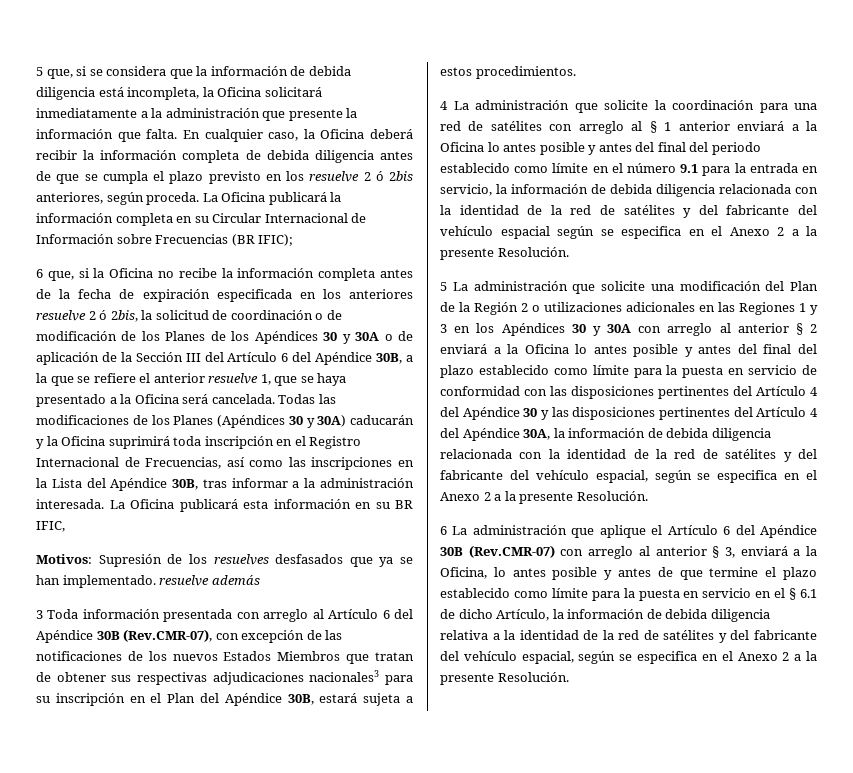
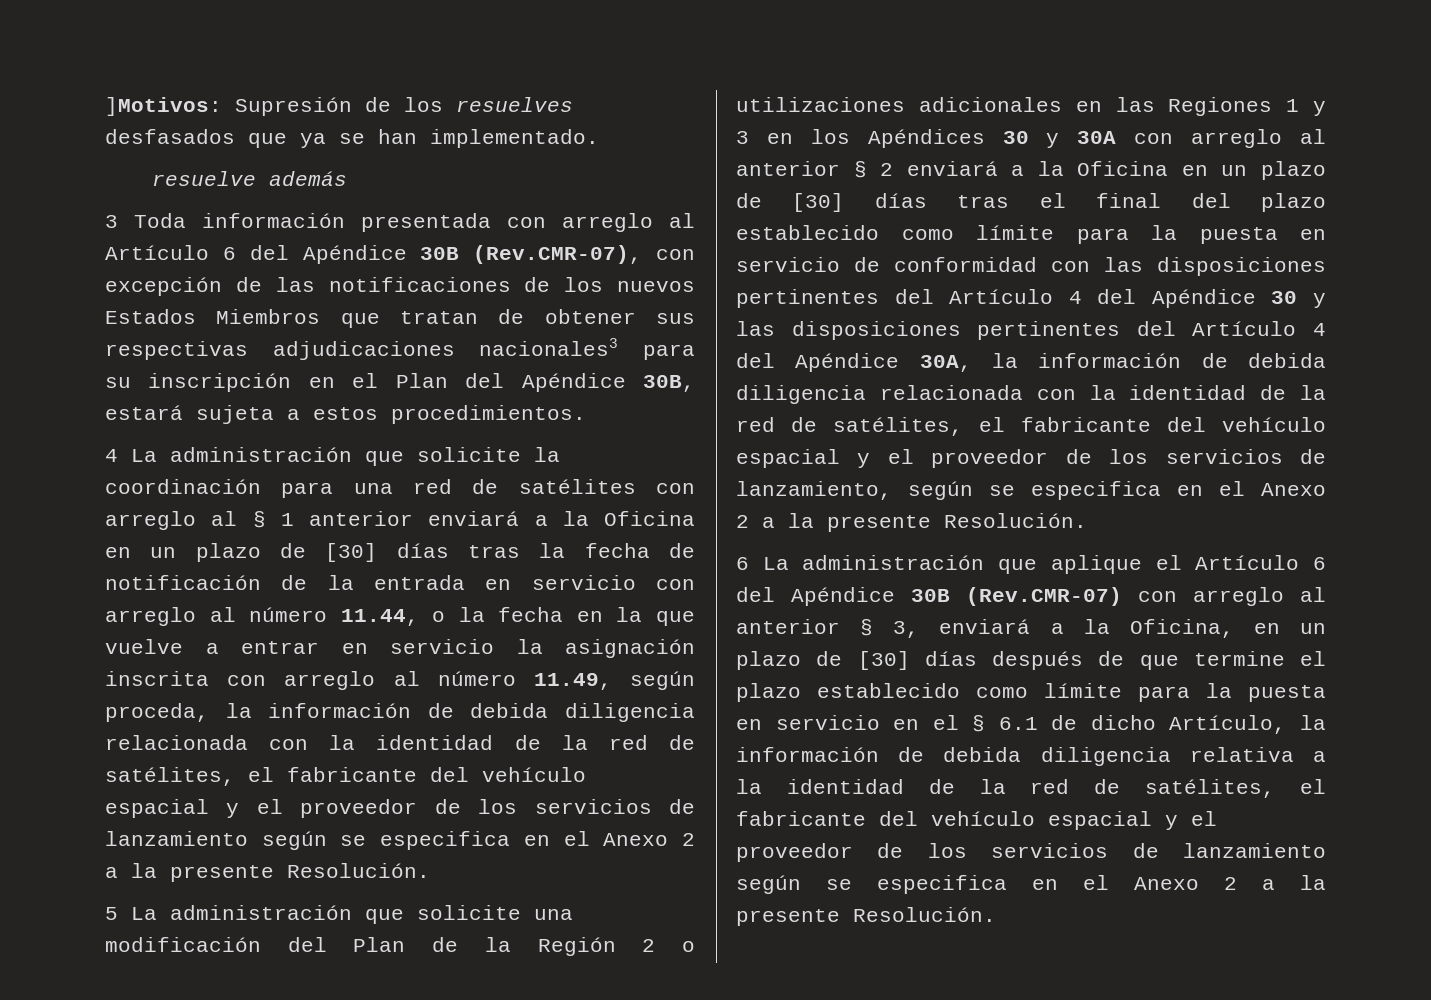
- 5 que, si se considera que la información de debida diligencia está incompleta, la Oficina solicitará inmediatamente a la administración que presente la información que falta. En cualquier caso, la Oficina deberá recibir la información completa de debida diligencia antes de que se cumpla el plazo previsto en los resuelve 2 ó 2bis anteriores, según proceda. La Oficina publicará la información completa en su Circular Internacional de Información sobre Frecuencias (BR IFIC);
- 6 que, si la Oficina no recibe la información completa antes de la fecha de expiración especificada en los anteriores resuelve 2 ó 2bis, la solicitud de coordinación o de modificación de los Planes de los Apéndices 30 y 30A o de aplicación de la Sección III del Artículo 6 del Apéndice 30B, a la que se refiere el anterior resuelve 1, que se haya presentado a la Oficina será cancelada. Todas las modificaciones de los Planes (Apéndices 30 y 30A) caducarán y la Oficina suprimirá toda inscripción en el Registro Internacional de Frecuencias, así como las inscripciones en la Lista del Apéndice 30B, tras informar a la administración interesada. La Oficina publicará esta información en su BR IFIC,
- Motivos: Supresión de los resuelves desfasados que ya se han implementado. resuelve además
+ ]Motivos: Supresión de los resuelves desfasados que ya se han implementado.
+ resuelve además
- 4 La administración que solicite la coordinación para una red de satélites con arreglo al § 1 anterior enviará a la Oficina lo antes posible y antes del final del periodo establecido como límite en el número 9.1 para la entrada en servicio, la información de debida diligencia relacionada con la identidad de la red de satélites y del fabricante del vehículo espacial según se especifica en el Anexo 2 a la presente Resolución.
+ 4 La administración que solicite la coordinación para una red de satélites con arreglo al § 1 anterior enviará a la Oficina en un plazo de [30] días tras la fecha de notificación de la entrada en servicio con arreglo al número 11.44, o la fecha en la que vuelve a entrar en servicio la asignación inscrita con arreglo al número 11.49, según proceda, la información de debida diligencia relacionada con la identidad de la red de satélites, el fabricante del vehículo espacial y el proveedor de los servicios de lanzamiento según se especifica en el Anexo 2 a la presente Resolución.
- 5 La administración que solicite una modificación del Plan de la Región 2 o utilizaciones adicionales en las Regiones 1 y 3 en los Apéndices 30 y 30A con arreglo al anterior § 2 enviará a la Oficina lo antes posible y antes del final del plazo establecido como límite para la puesta en servicio de conformidad con las disposiciones pertinentes del Artículo 4 del Apéndice 30 y las disposiciones pertinentes del Artículo 4 del Apéndice 30A, la información de debida diligencia relacionada con la identidad de la red de satélites y del fabricante del vehículo espacial, según se especifica en el Anexo 2 a la presente Resolución.
+ 5 La administración que solicite una modificación del Plan de la Región 2 o utilizaciones adicionales en las Regiones 1 y 3 en los Apéndices 30 y 30A con arreglo al anterior § 2 enviará a la Oficina en un plazo de [30] días tras el final del plazo establecido como límite para la puesta en servicio de conformidad con las disposiciones pertinentes del Artículo 4 del Apéndice 30 y las disposiciones pertinentes del Artículo 4 del Apéndice 30A, la información de debida diligencia relacionada con la identidad de la red de satélites, el fabricante del vehículo espacial y el proveedor de los servicios de lanzamiento, según se especifica en el Anexo 2 a la presente Resolución.
- 6 La administración que aplique el Artículo 6 del Apéndice 30B (Rev.CMR-07) con arreglo al anterior § 3, enviará a la Oficina, lo antes posible y antes de que termine el plazo establecido como límite para la puesta en servicio en el § 6.1 de dicho Artículo, la información de debida diligencia relativa a la identidad de la red de satélites y del fabricante del vehículo espacial, según se especifica en el Anexo 2 a la presente Resolución.
+ 6 La administración que aplique el Artículo 6 del Apéndice 30B (Rev.CMR-07) con arreglo al anterior § 3, enviará a la Oficina, en un plazo de [30] días después de que termine el plazo establecido como límite para la puesta en servicio en el § 6.1 de dicho Artículo, la información de debida diligencia relativa a la identidad de la red de satélites, el fabricante del vehículo espacial y el proveedor de los servicios de lanzamiento según se especifica en el Anexo 2 a la presente Resolución.

